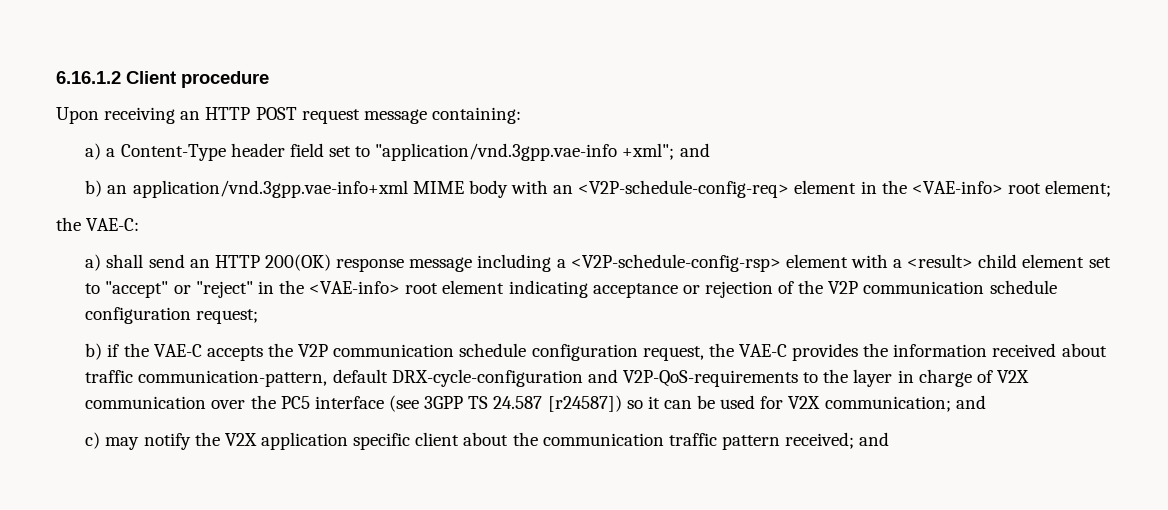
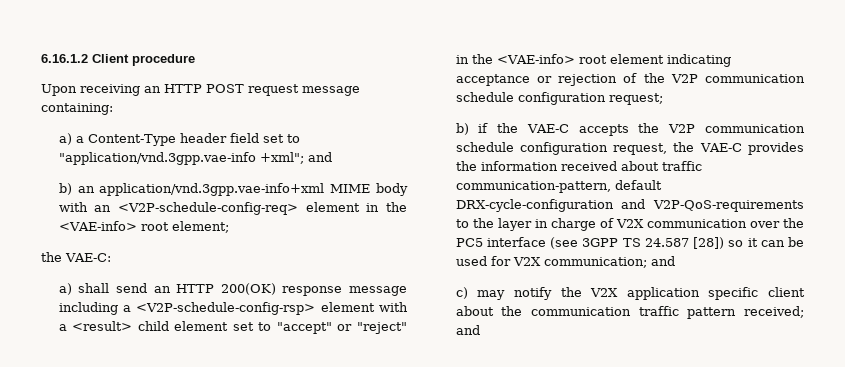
- b) if the VAE-C accepts the V2P communication schedule configuration request, the VAE-C provides the information received about traffic communication-pattern, default DRX-cycle-configuration and V2P-QoS-requirements to the layer in charge of V2X communication over the PC5 interface (see 3GPP TS 24.587 [r24587]) so it can be used for V2X communication; and
+ b) if the VAE-C accepts the V2P communication schedule configuration request, the VAE-C provides the information received about traffic communication-pattern, default DRX-cycle-configuration and V2P-QoS-requirements to the layer in charge of V2X communication over the PC5 interface (see 3GPP TS 24.587 [28]) so it can be used for V2X communication; and

